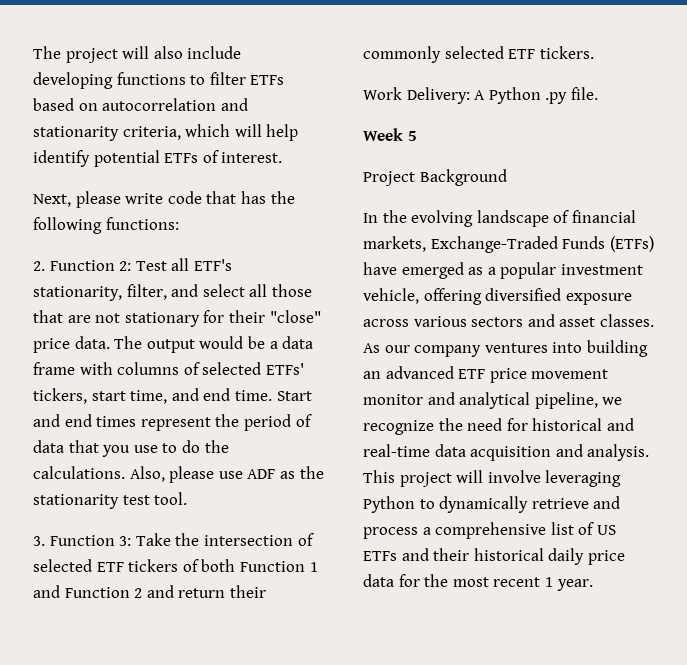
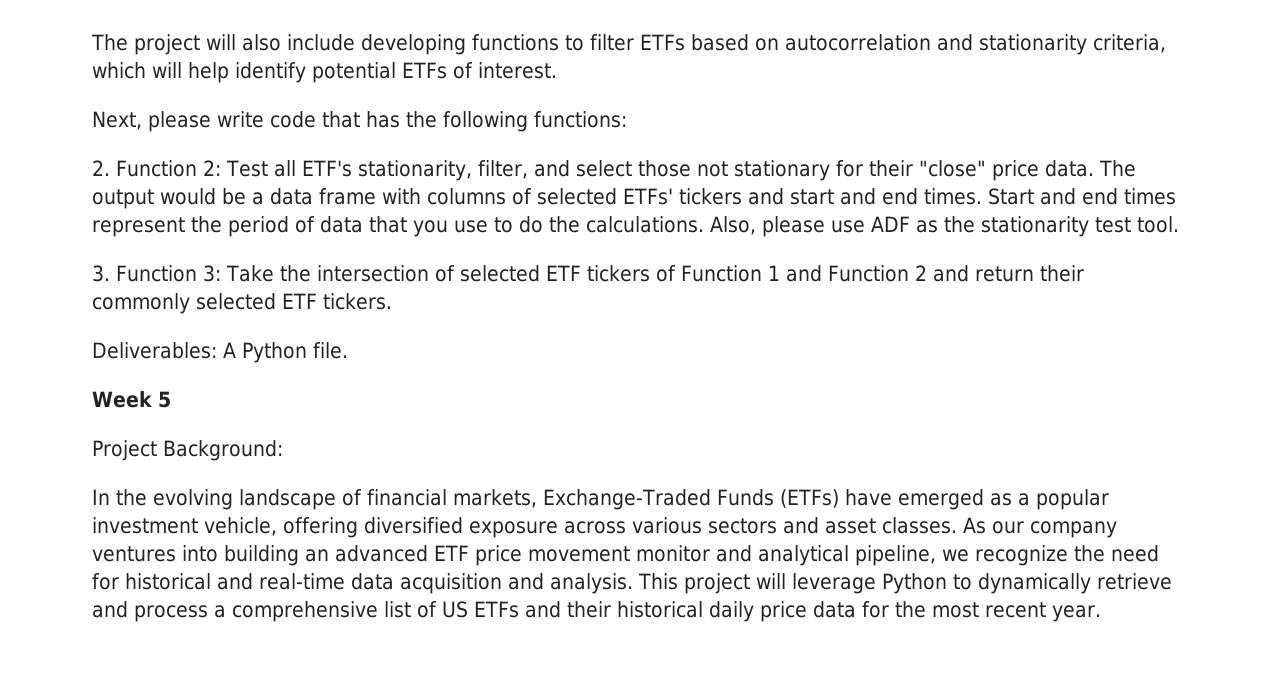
- 2. Function 2: Test all ETF's stationarity, filter, and select all those that are not stationary for their "close" price data.
+ 2. Function 2: Test all ETF's stationarity, filter, and select those not stationary for their "close" price data.
- The output would be a data frame with columns of selected ETFs' tickers, start time, and end time.
+ The output would be a data frame with columns of selected ETFs' tickers and start and end times.
- 3. Function 3: Take the intersection of selected ETF tickers of both Function 1 and Function 2 and return their commonly selected ETF tickers.
+ 3. Function 3: Take the intersection of selected ETF tickers of Function 1 and Function 2 and return their commonly selected ETF tickers.
- Work Delivery: A Python .py file.
+ Deliverables: A Python file.
- Project Background
+ Project Background:
- This project will involve leveraging Python to dynamically retrieve and process a comprehensive list of US ETFs and their historical daily price data for the most recent 1 year.
+ This project will leverage Python to dynamically retrieve and process a comprehensive list of US ETFs and their historical daily price data for the most recent year.

